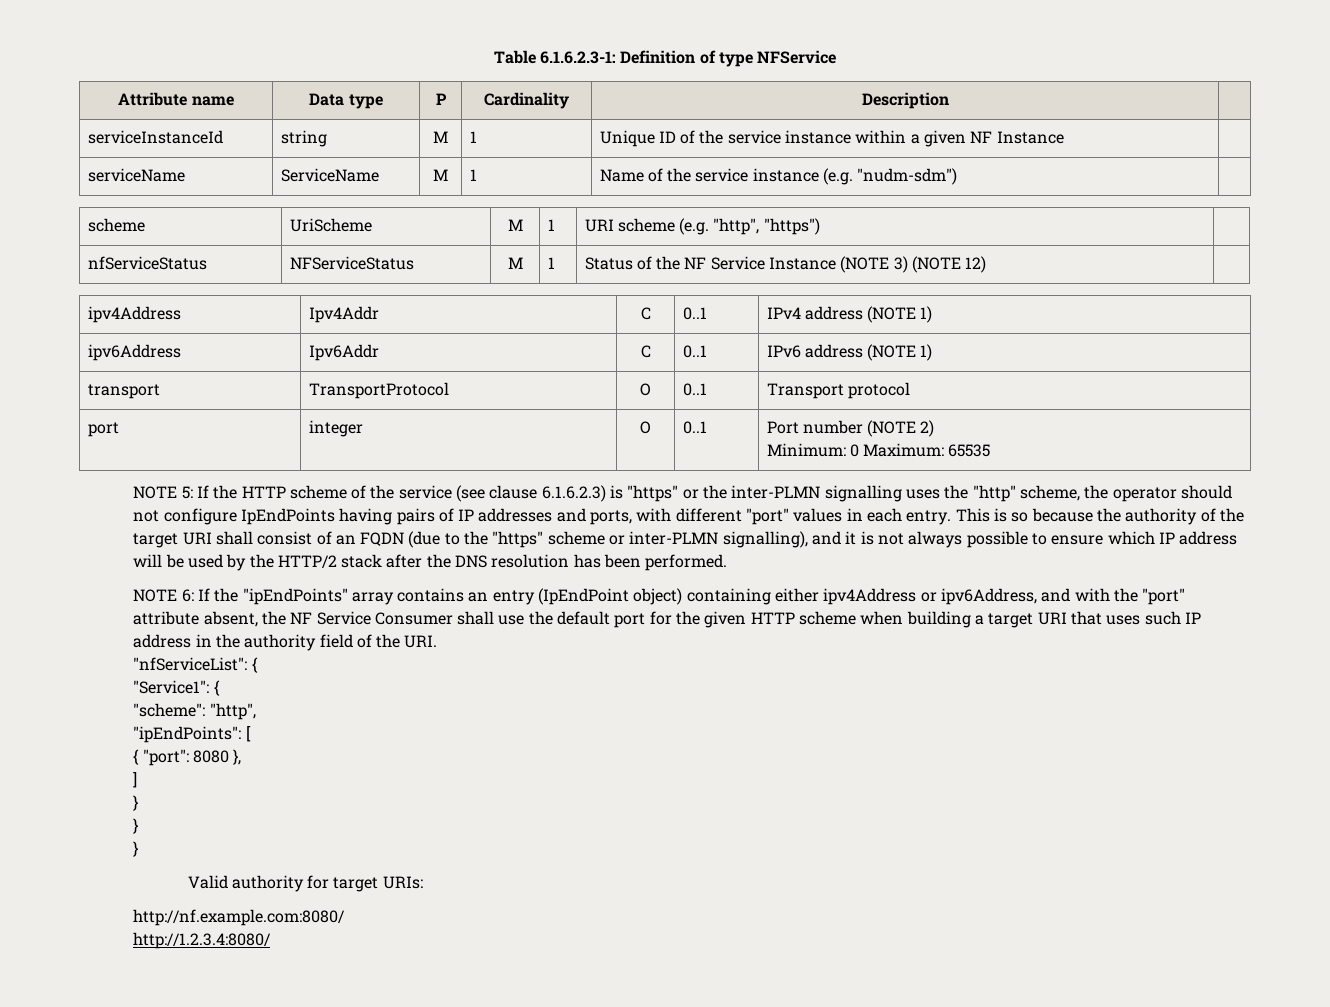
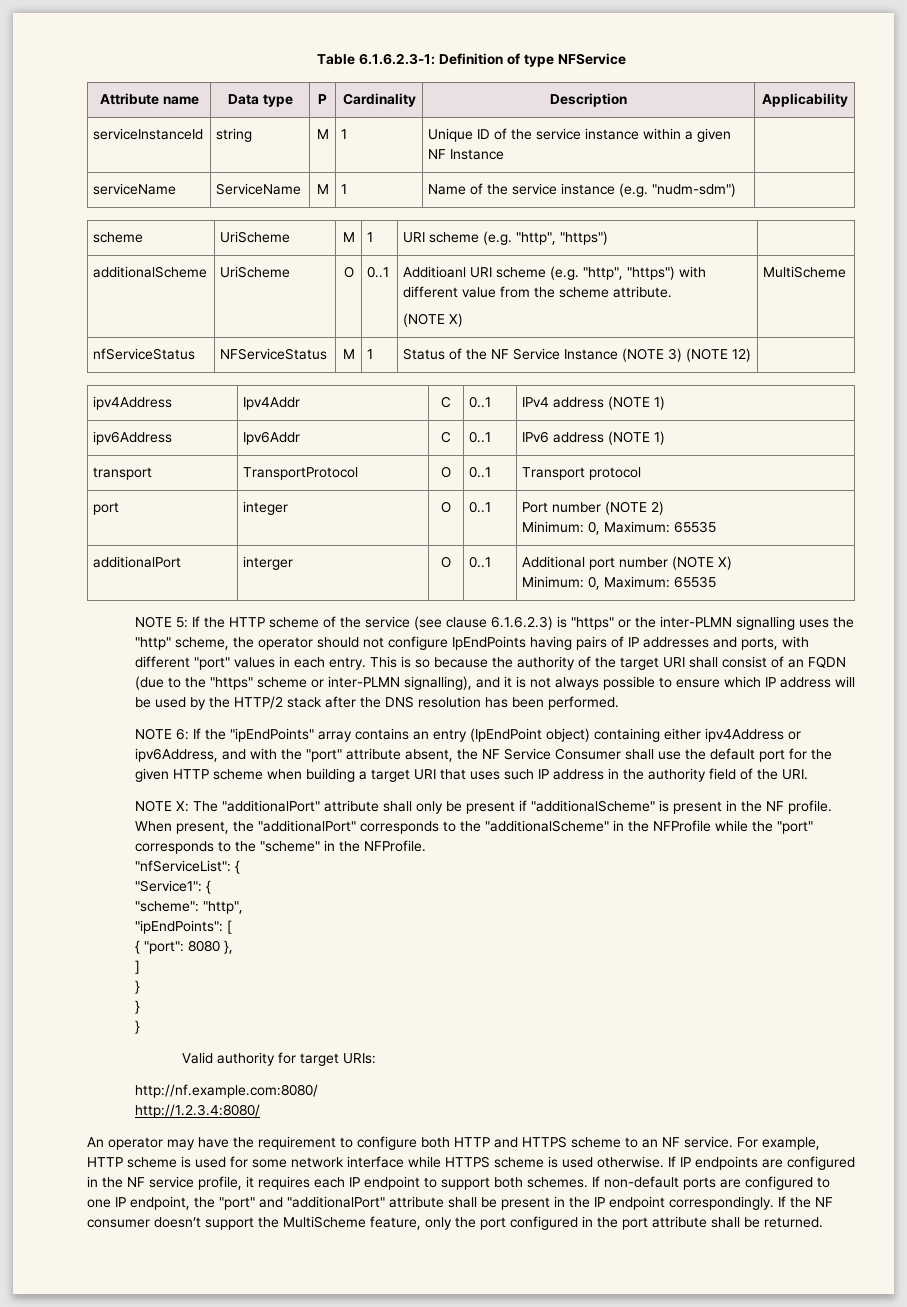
- Attribute name | Data type | P | Cardinality | Description |
+ Attribute name | Data type | P | Cardinality | Description | Applicability
+ additionalScheme | UriScheme | O | 0..1 | Additioanl URI scheme (e.g. "http", "https") with different value from the scheme attribute.
+ (NOTE X) | MultiScheme
  port | integer | O | 0..1 | Port number (NOTE 2)
- Minimum: 0 Maximum: 65535
+ Minimum: 0, Maximum: 65535
+ additionalPort | interger | O | 0..1 | Additional port number (NOTE X)
+ Minimum: 0, Maximum: 65535
+ NOTE X: The "additionalPort" attribute shall only be present if "additionalScheme" is present in the NF profile. When present, the "additionalPort" corresponds to the "additionalScheme" in the NFProfile while the "port" corresponds to the "scheme" in the NFProfile.
+ An operator may have the requirement to configure both HTTP and HTTPS scheme to an NF service. For example, HTTP scheme is used for some network interface while HTTPS scheme is used otherwise. If IP endpoints are configured in the NF service profile, it requires each IP endpoint to support both schemes. If non-default ports are configured to one IP endpoint, the "port" and "additionalPort" attribute shall be present in the IP endpoint correspondingly. If the NF consumer doesn’t support the MultiScheme feature, only the port configured in the port attribute shall be returned.

